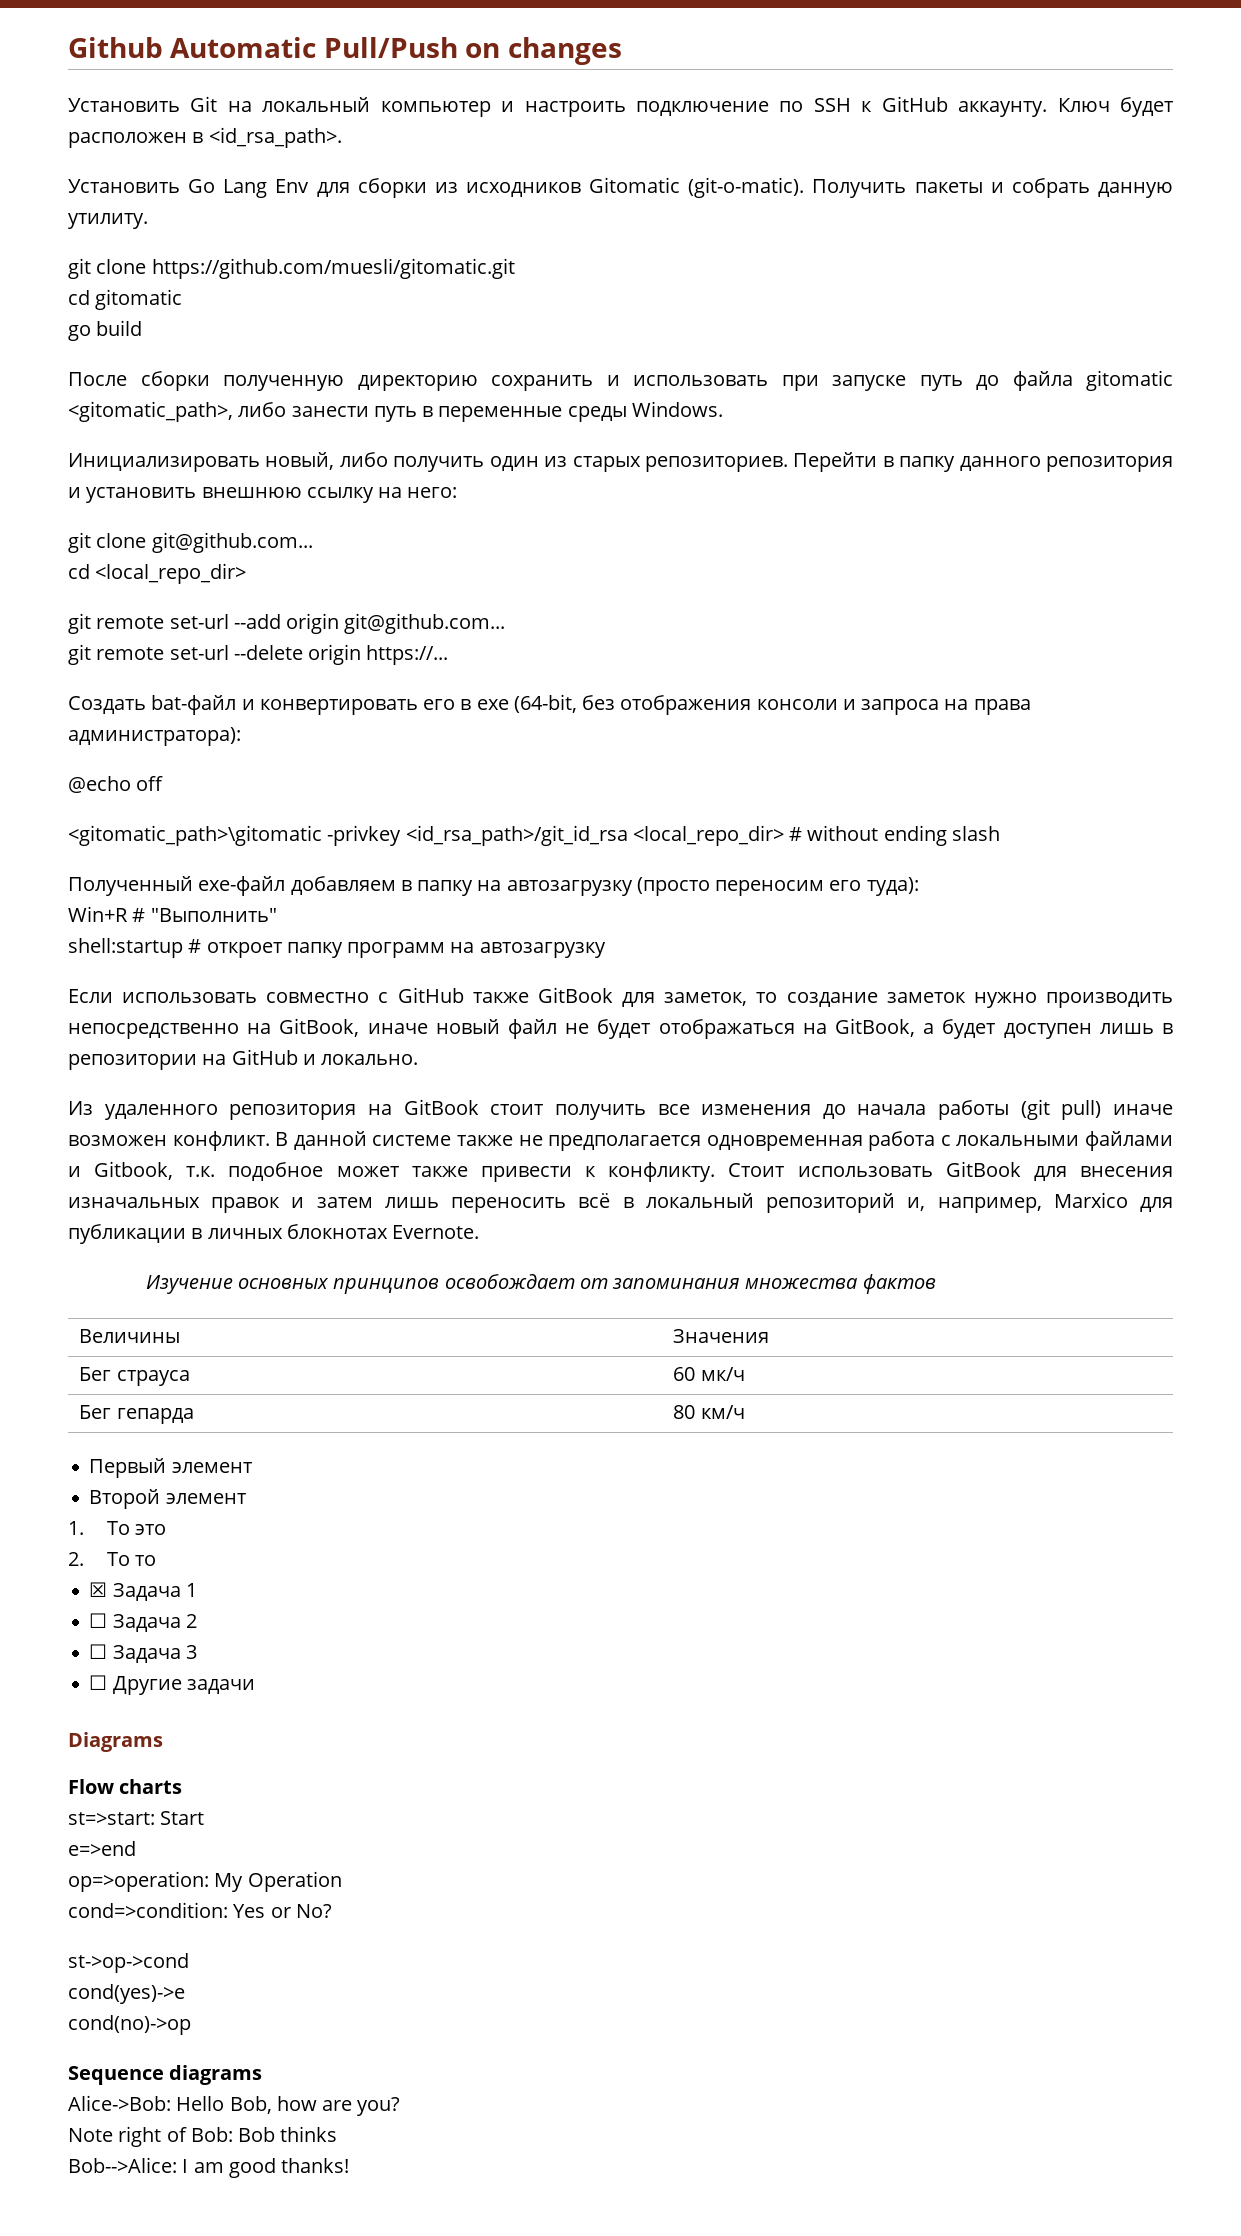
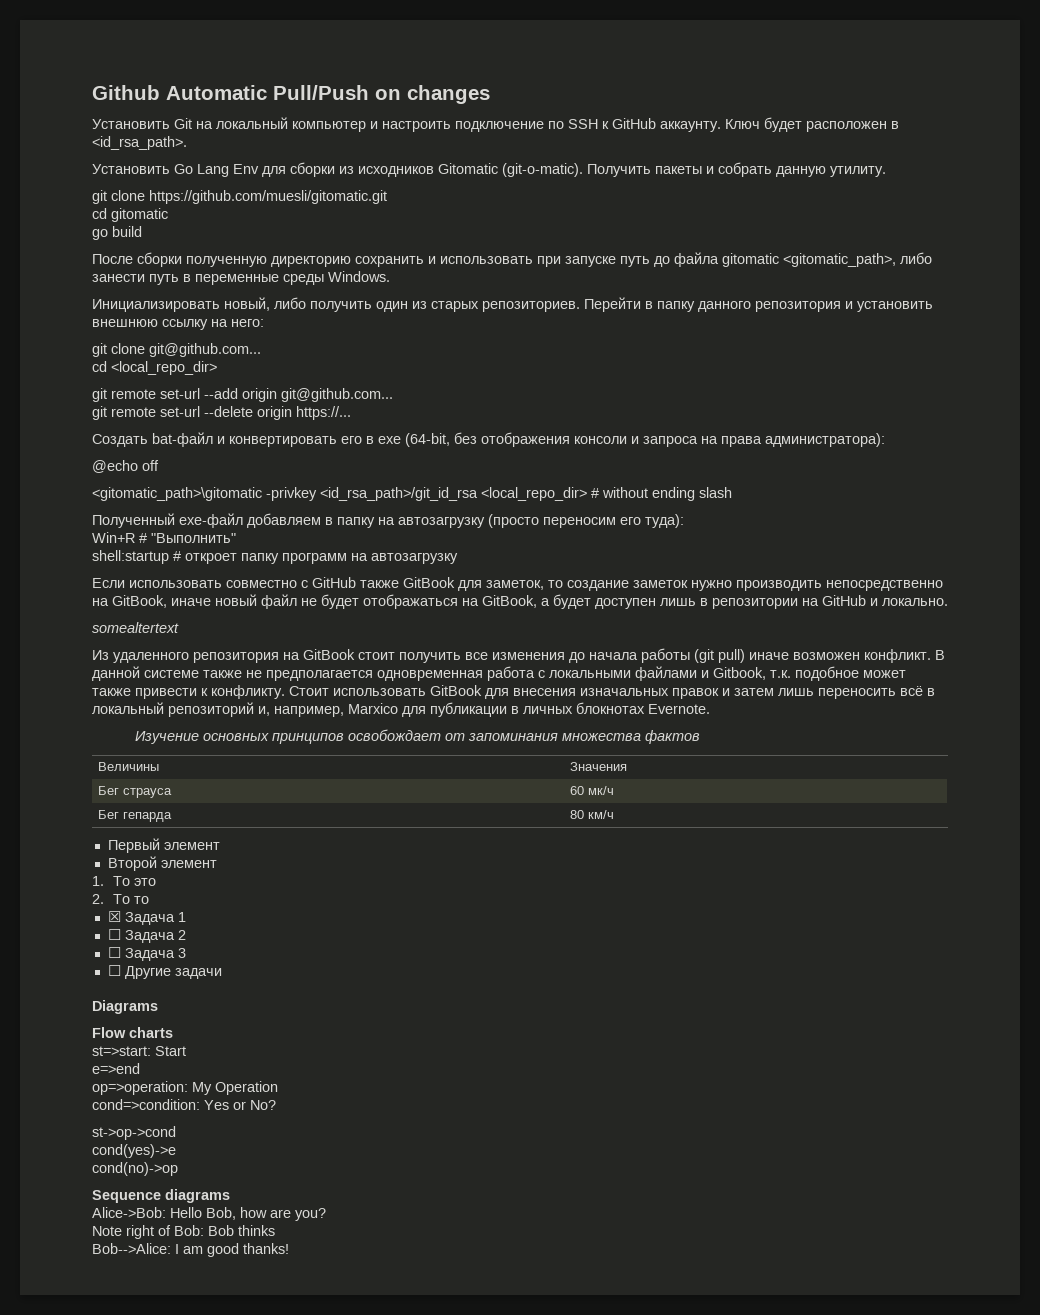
+ somealtertext

